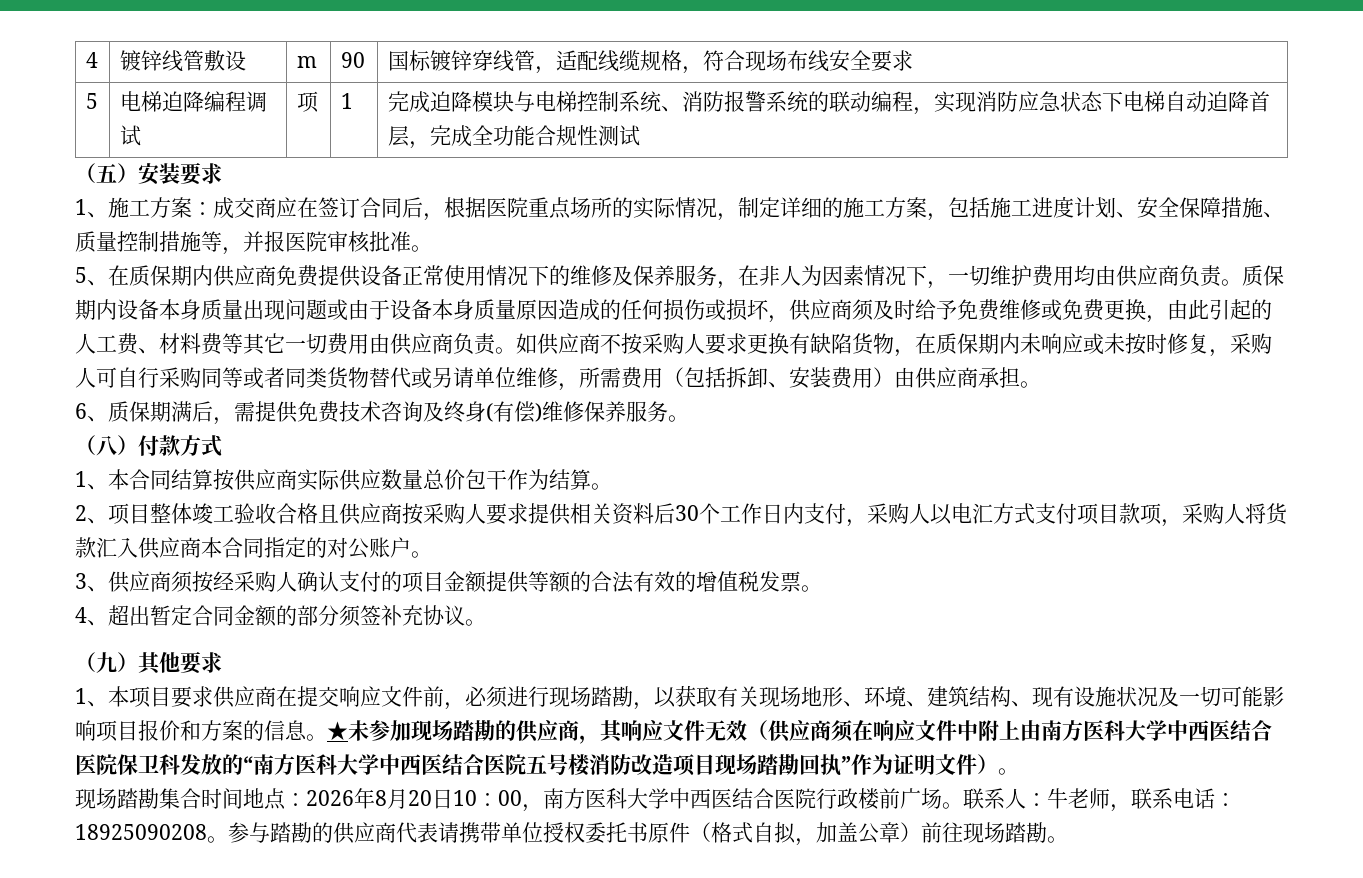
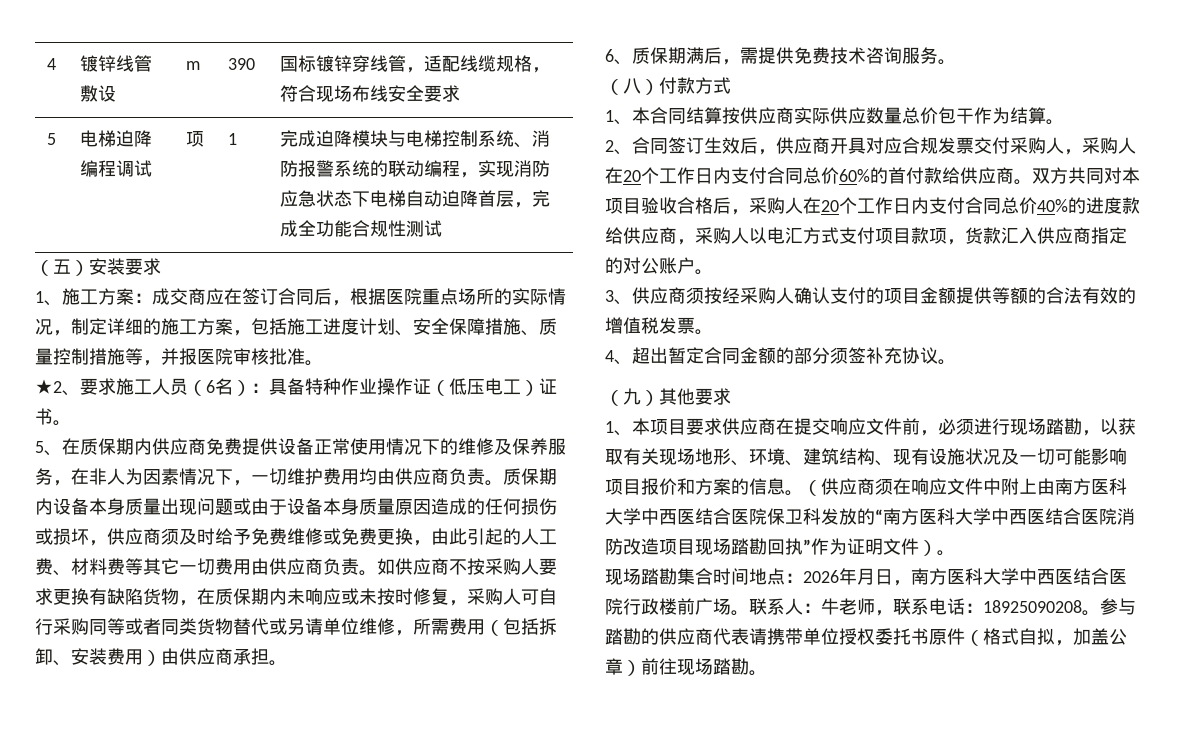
- 4 | 镀锌线管敷设 | m | 90 | 国标镀锌穿线管，适配线缆规格，符合现场布线安全要求
+ 4 | 镀锌线管敷设 | m | 390 | 国标镀锌穿线管，适配线缆规格，符合现场布线安全要求
+ ★2、要求施工人员（6名）：具备特种作业操作证（低压电工）证书。
- 6、质保期满后，需提供免费技术咨询及终身(有偿)维修保养服务。
+ 6、质保期满后，需提供免费技术咨询服务。
- 2、项目整体竣工验收合格且供应商按采购人要求提供相关资料后30个工作日内支付，采购人以电汇方式支付项目款项，采购人将货款汇入供应商本合同指定的对公账户。
+ 2、合同签订生效后，供应商开具对应合规发票交付采购人，采购人在20个工作日内支付合同总价60%的首付款给供应商。双方共同对本项目验收合格后，采购人在20个工作日内支付合同总价40%的进度款给供应商，采购人以电汇方式支付项目款项，货款汇入供应商指定的对公账户。
- ★未参加现场踏勘的供应商，其响应文件无效（供应商须在响应文件中附上由南方医科大学中西医结合医院保卫科发放的“南方医科大学中西医结合医院五号楼消防改造项目现场踏勘回执”作为证明文件）。
+ （供应商须在响应文件中附上由南方医科大学中西医结合医院保卫科发放的“南方医科大学中西医结合医院消防改造项目现场踏勘回执”作为证明文件）。
- 现场踏勘集合时间地点：2026年8月20日10：00，南方医科大学中西医结合医院行政楼前广场。
+ 现场踏勘集合时间地点：2026年月日，南方医科大学中西医结合医院行政楼前广场。

